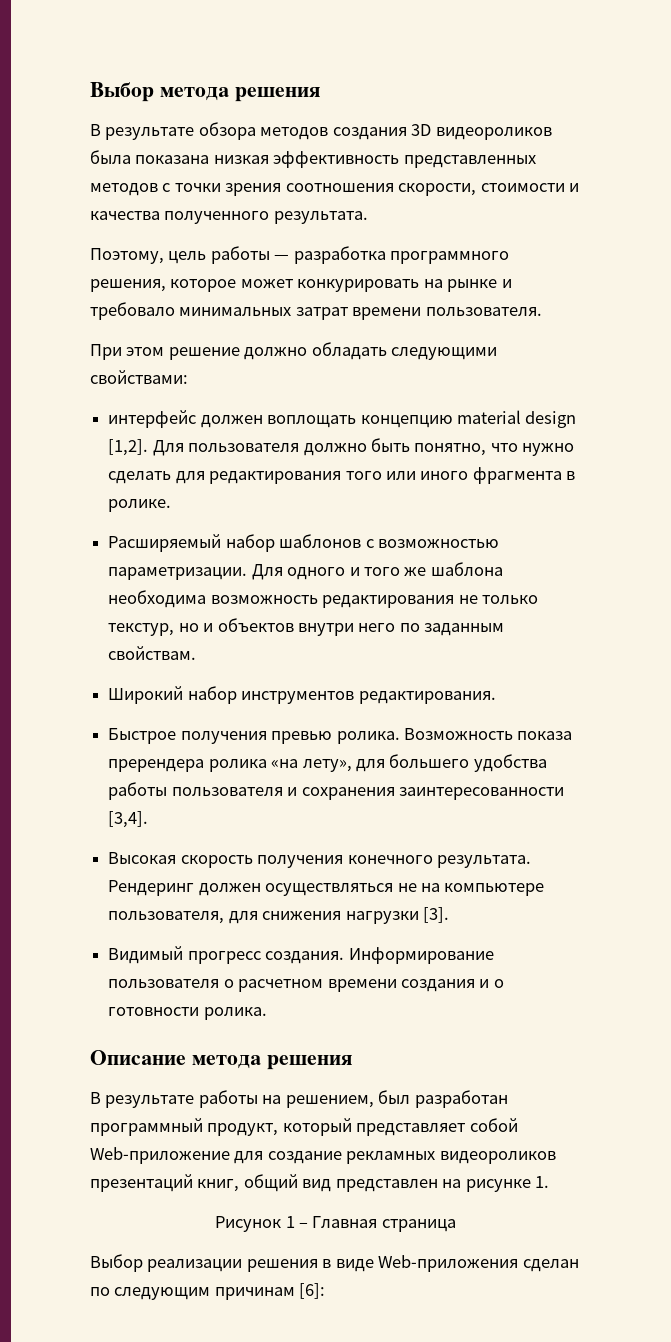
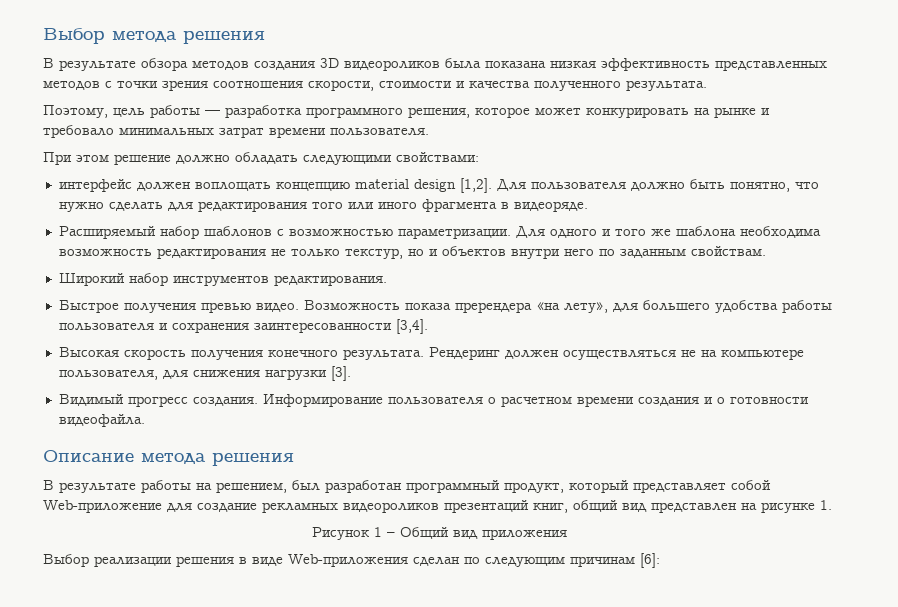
- Для пользователя должно быть понятно, что нужно сделать для редактирования того или иного фрагмента в ролике.
+ Для пользователя должно быть понятно, что нужно сделать для редактирования того или иного фрагмента в видеоряде.
- Быстрое получения превью ролика.
+ Быстрое получения превью видео.
- Возможность показа пререндера ролика «на лету», для большего удобства работы пользователя и сохранения заинтересованности [3,4].
+ Возможность показа пререндера «на лету», для большего удобства работы пользователя и сохранения заинтересованности [3,4].
- Информирование пользователя о расчетном времени создания и о готовности ролика.
+ Информирование пользователя о расчетном времени создания и о готовности видеофайла.
- Рисунок 1 – Главная страница
+ Рисунок 1 – Общий вид приложения

